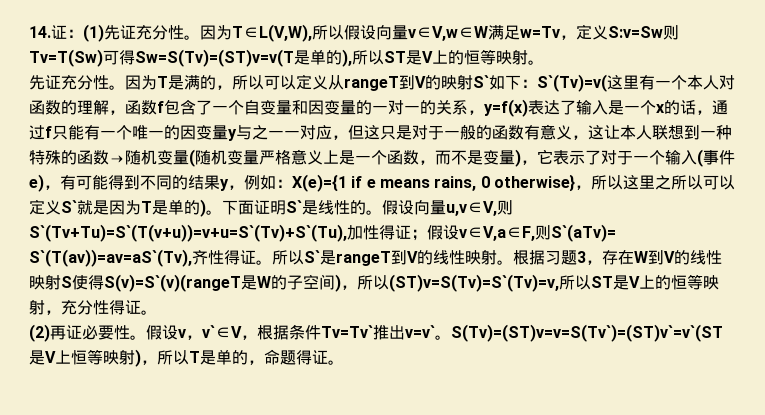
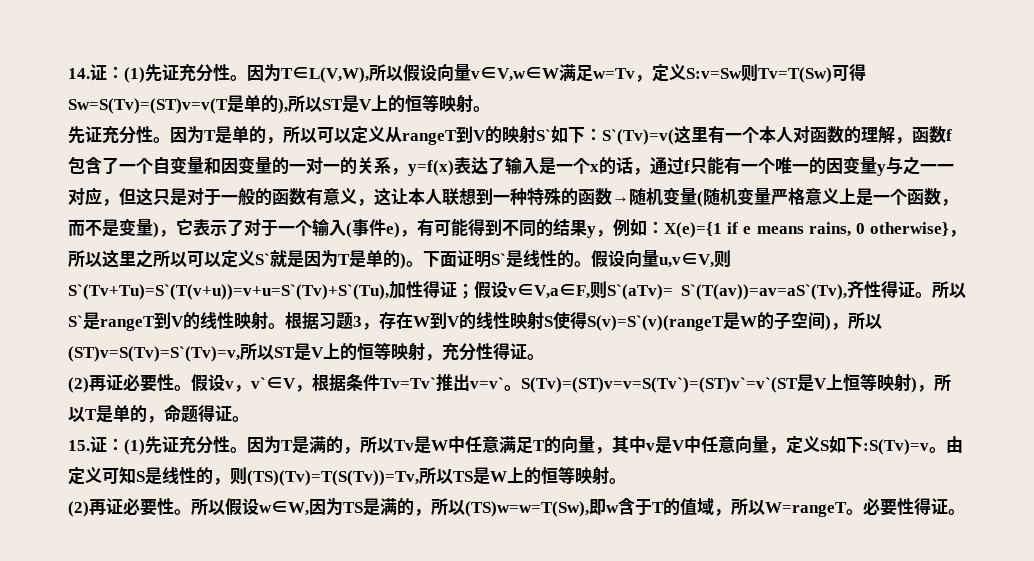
- 因为T是满的，所以可以定义从rangeT到V的映射S`如下：
+ 因为T是单的，所以可以定义从rangeT到V的映射S`如下：
+ 15.证：(1)先证充分性。因为T是满的，所以Tv是W中任意满足T的向量，其中v是V中任意向量，定义S如下:S(Tv)=v。由定义可知S是线性的，则(TS)(Tv)=T(S(Tv))=Tv,所以TS是W上的恒等映射。
+ (2)再证必要性。所以假设w∈W,因为TS是满的，所以(TS)w=w=T(Sw),即w含于T的值域，所以W=rangeT。必要性得证。

